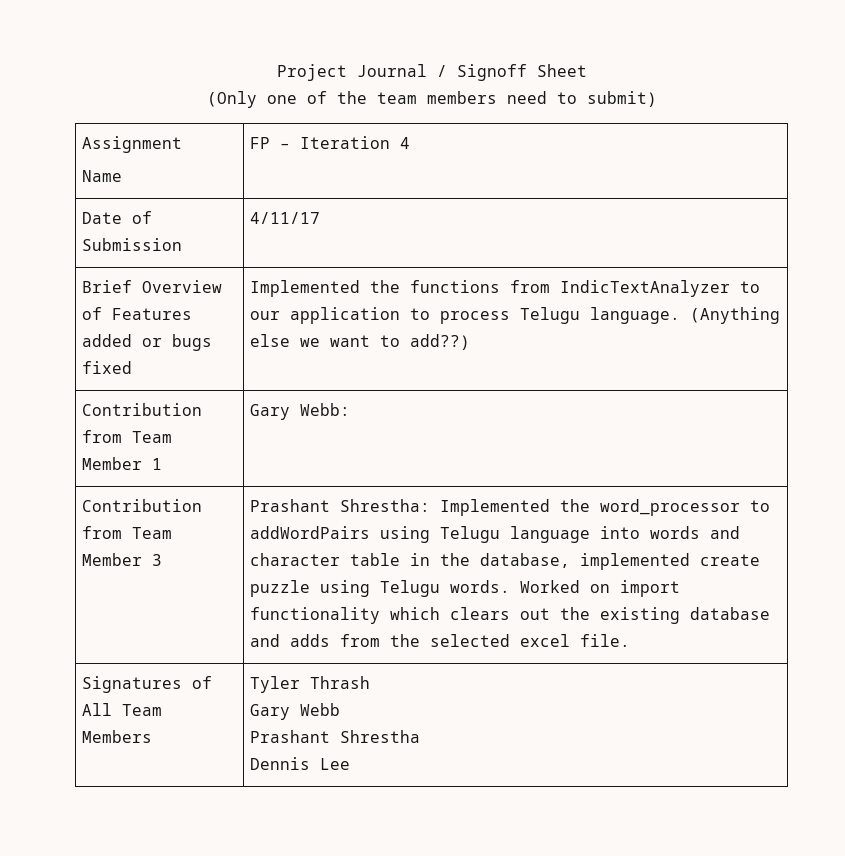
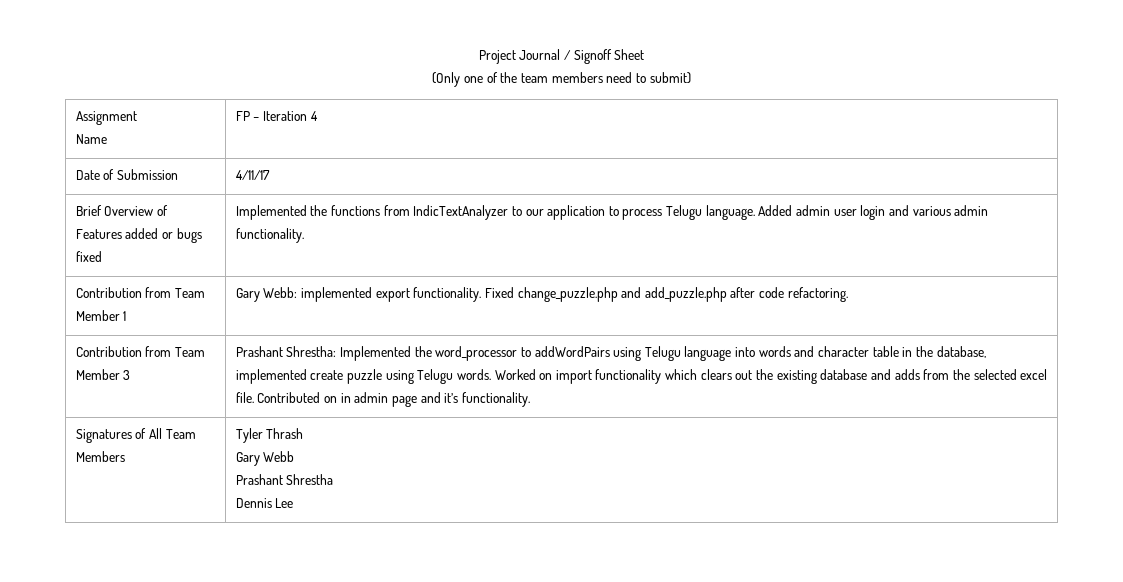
- Brief Overview of Features added or bugs fixed | Implemented the functions from IndicTextAnalyzer to our application to process Telugu language. (Anything else we want to add??)
+ Brief Overview of Features added or bugs fixed | Implemented the functions from IndicTextAnalyzer to our application to process Telugu language. Added admin user login and various admin functionality.
- Contribution from Team Member 1 | Gary Webb:
+ Contribution from Team Member 1 | Gary Webb: implemented export functionality. Fixed change_puzzle.php and add_puzzle.php after code refactoring.
+ Contributed on in admin page and it’s functionality.

